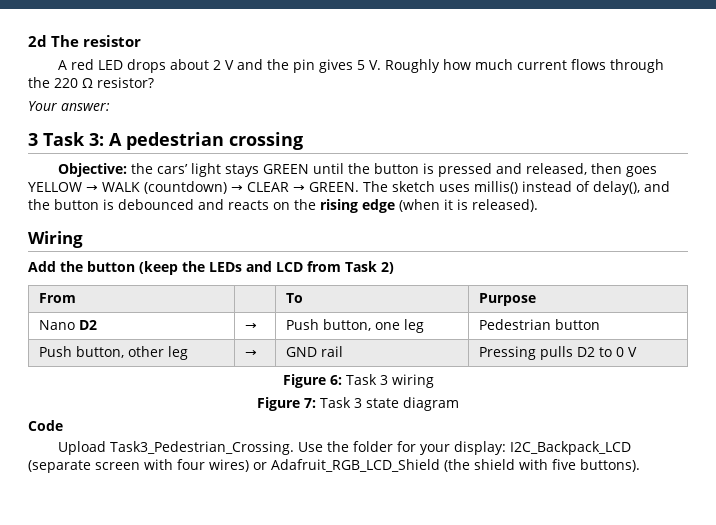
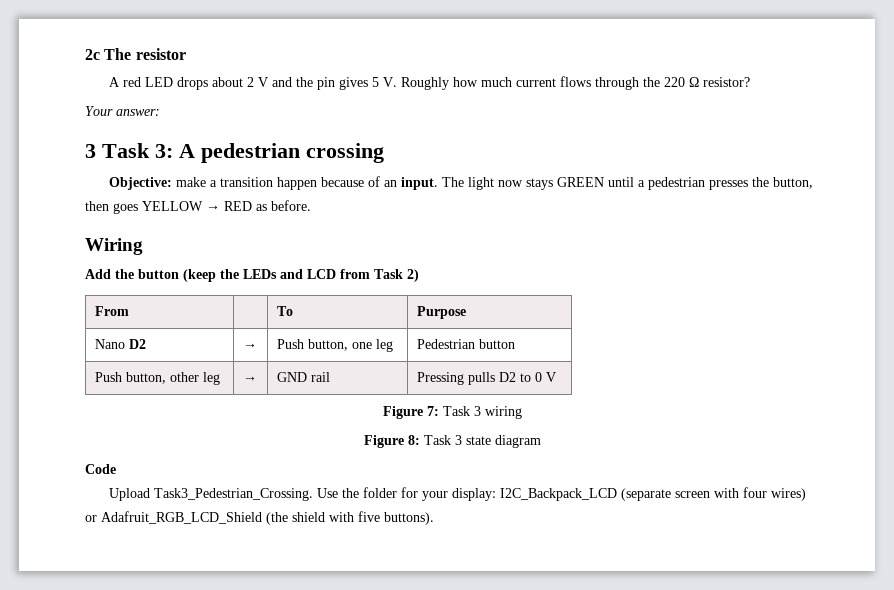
- 2d The resistor
+ 2c The resistor
- Objective: the cars’ light stays GREEN until the button is pressed and released, then goes YELLOW → WALK (countdown) → CLEAR → GREEN. The sketch uses millis() instead of delay(), and the button is debounced and reacts on the rising edge (when it is released).
+ Objective: make a transition happen because of an input. The light now stays GREEN until a pedestrian presses the button, then goes YELLOW → RED as before.
- Figure 6: Task 3 wiring
+ Figure 7: Task 3 wiring
- Figure 7: Task 3 state diagram
+ Figure 8: Task 3 state diagram

